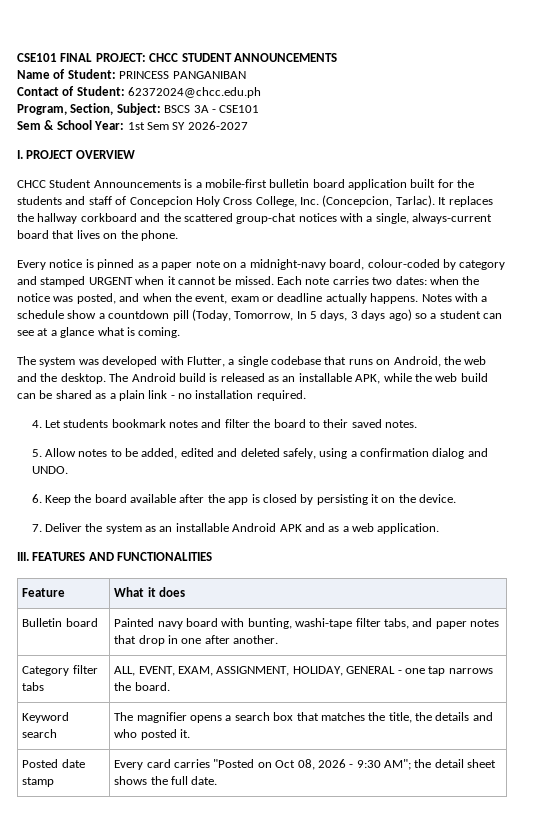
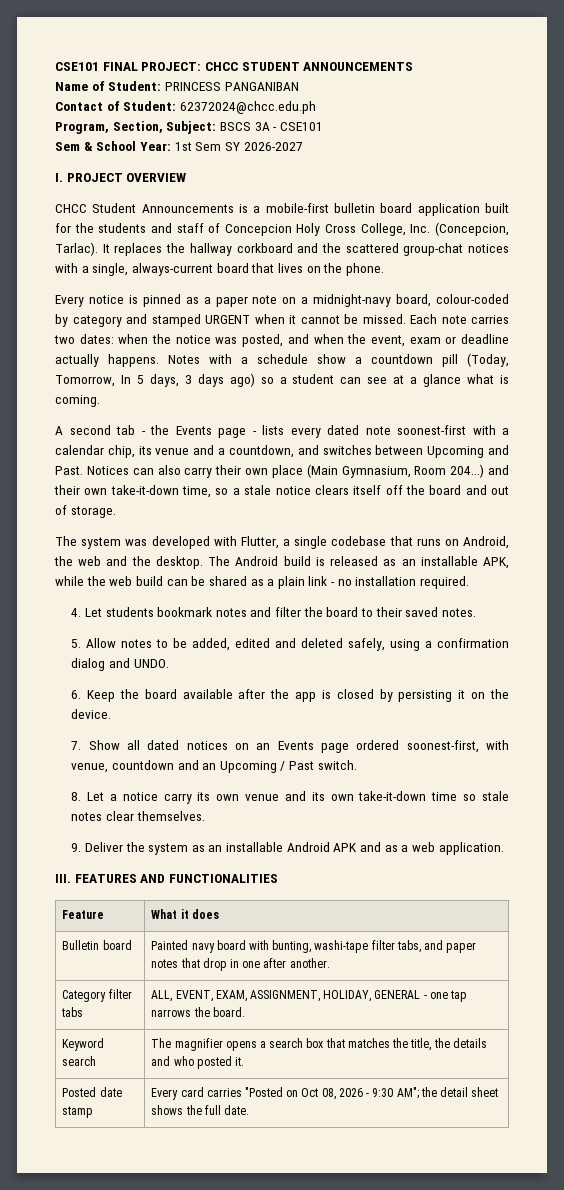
+ A second tab - the Events page - lists every dated note soonest-first with a calendar chip, its venue and a countdown, and switches between Upcoming and Past. Notices can also carry their own place (Main Gymnasium, Room 204...) and their own take-it-down time, so a stale notice clears itself off the board and out of storage.
- 7. Deliver the system as an installable Android APK and as a web application.
+ 7. Show all dated notices on an Events page ordered soonest-first, with venue, countdown and an Upcoming / Past switch.
+ 8. Let a notice carry its own venue and its own take-it-down time so stale notes clear themselves.
+ 9. Deliver the system as an installable Android APK and as a web application.

